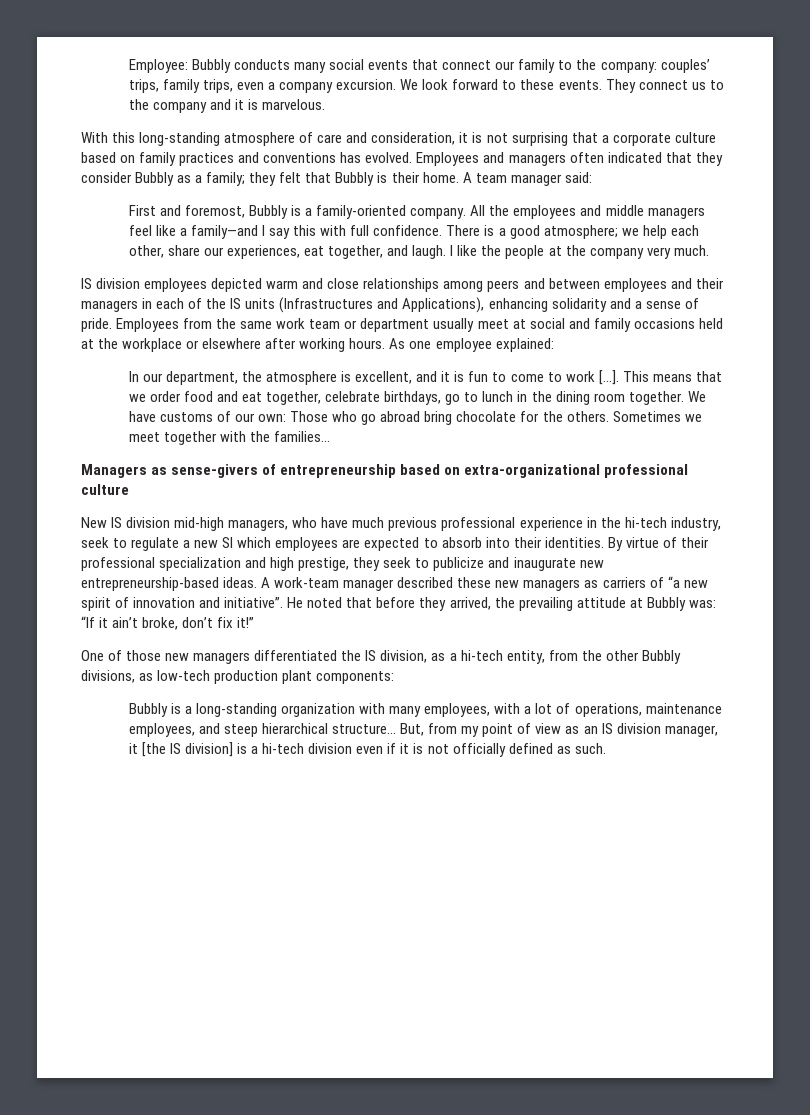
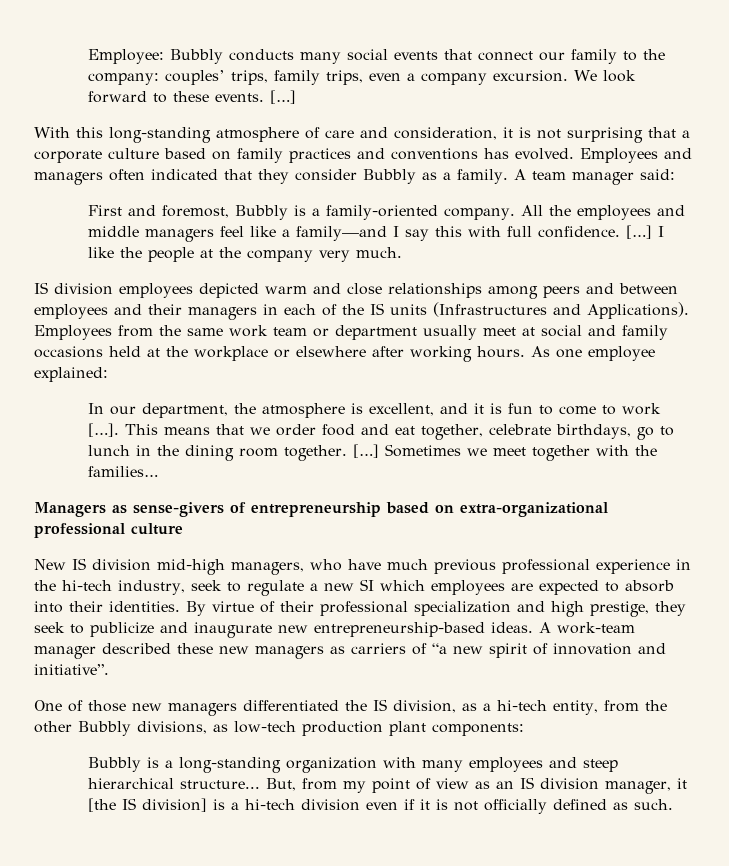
- We look forward to these events. They connect us to the company and it is marvelous.
+ We look forward to these events. […]
- Employees and managers often indicated that they consider Bubbly as a family; they felt that Bubbly is their home.
+ Employees and managers often indicated that they consider Bubbly as a family.
- All the employees and middle managers feel like a family—and I say this with full confidence. There is a good atmosphere; we help each other, share our experiences, eat together, and laugh.
+ All the employees and middle managers feel like a family—and I say this with full confidence. […]
- IS division employees depicted warm and close relationships among peers and between employees and their managers in each of the IS units (Infrastructures and Applications), enhancing solidarity and a sense of pride.
+ IS division employees depicted warm and close relationships among peers and between employees and their managers in each of the IS units (Infrastructures and Applications).
- This means that we order food and eat together, celebrate birthdays, go to lunch in the dining room together. We have customs of our own: Those who go abroad bring chocolate for the others.
+ This means that we order food and eat together, celebrate birthdays, go to lunch in the dining room together. […]
- He noted that before they arrived, the prevailing attitude at Bubbly was: “If it ain’t broke, don’t fix it!”
- Bubbly is a long-standing organization with many employees, with a lot of operations, maintenance employees, and steep hierarchical structure...
+ Bubbly is a long-standing organization with many employees and steep hierarchical structure...

